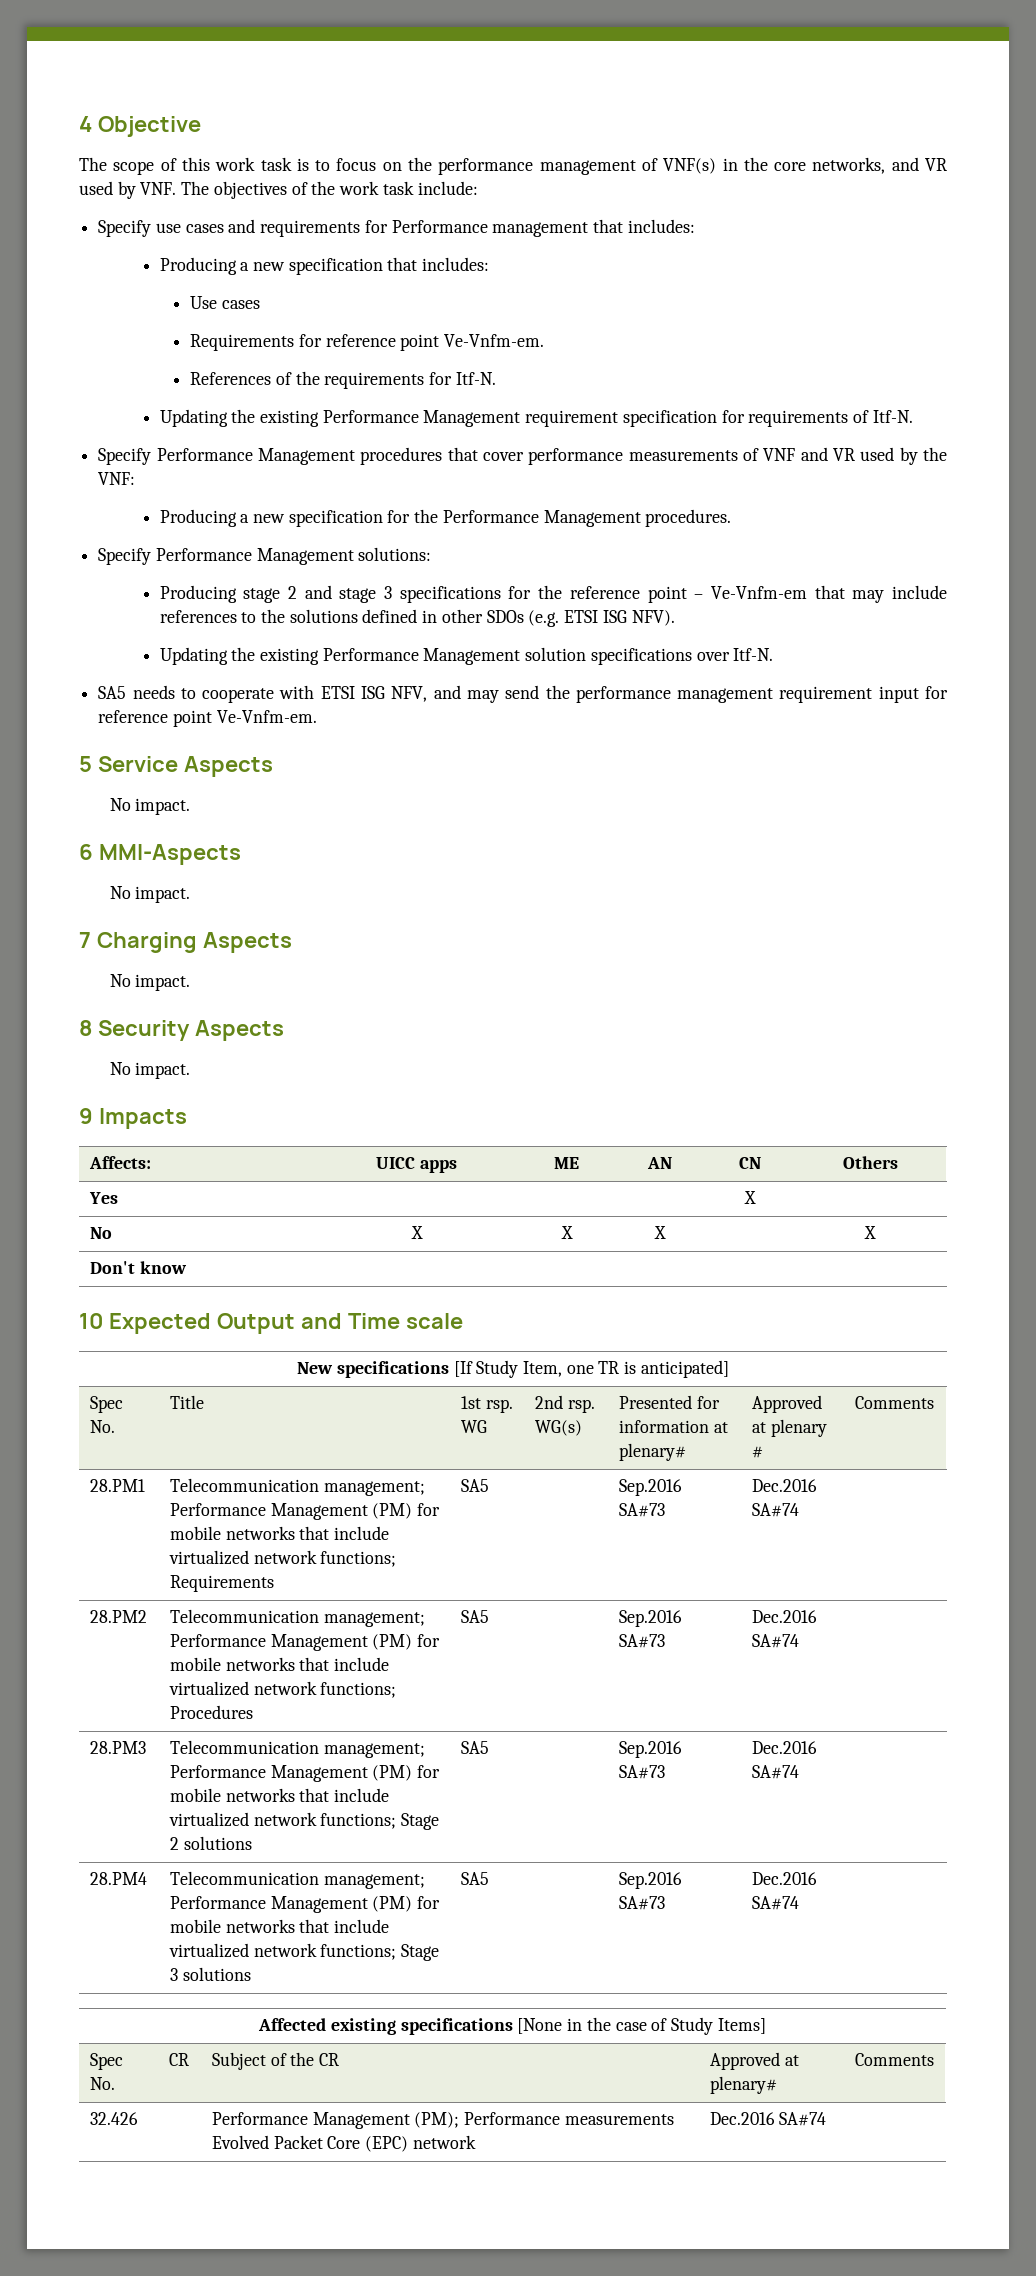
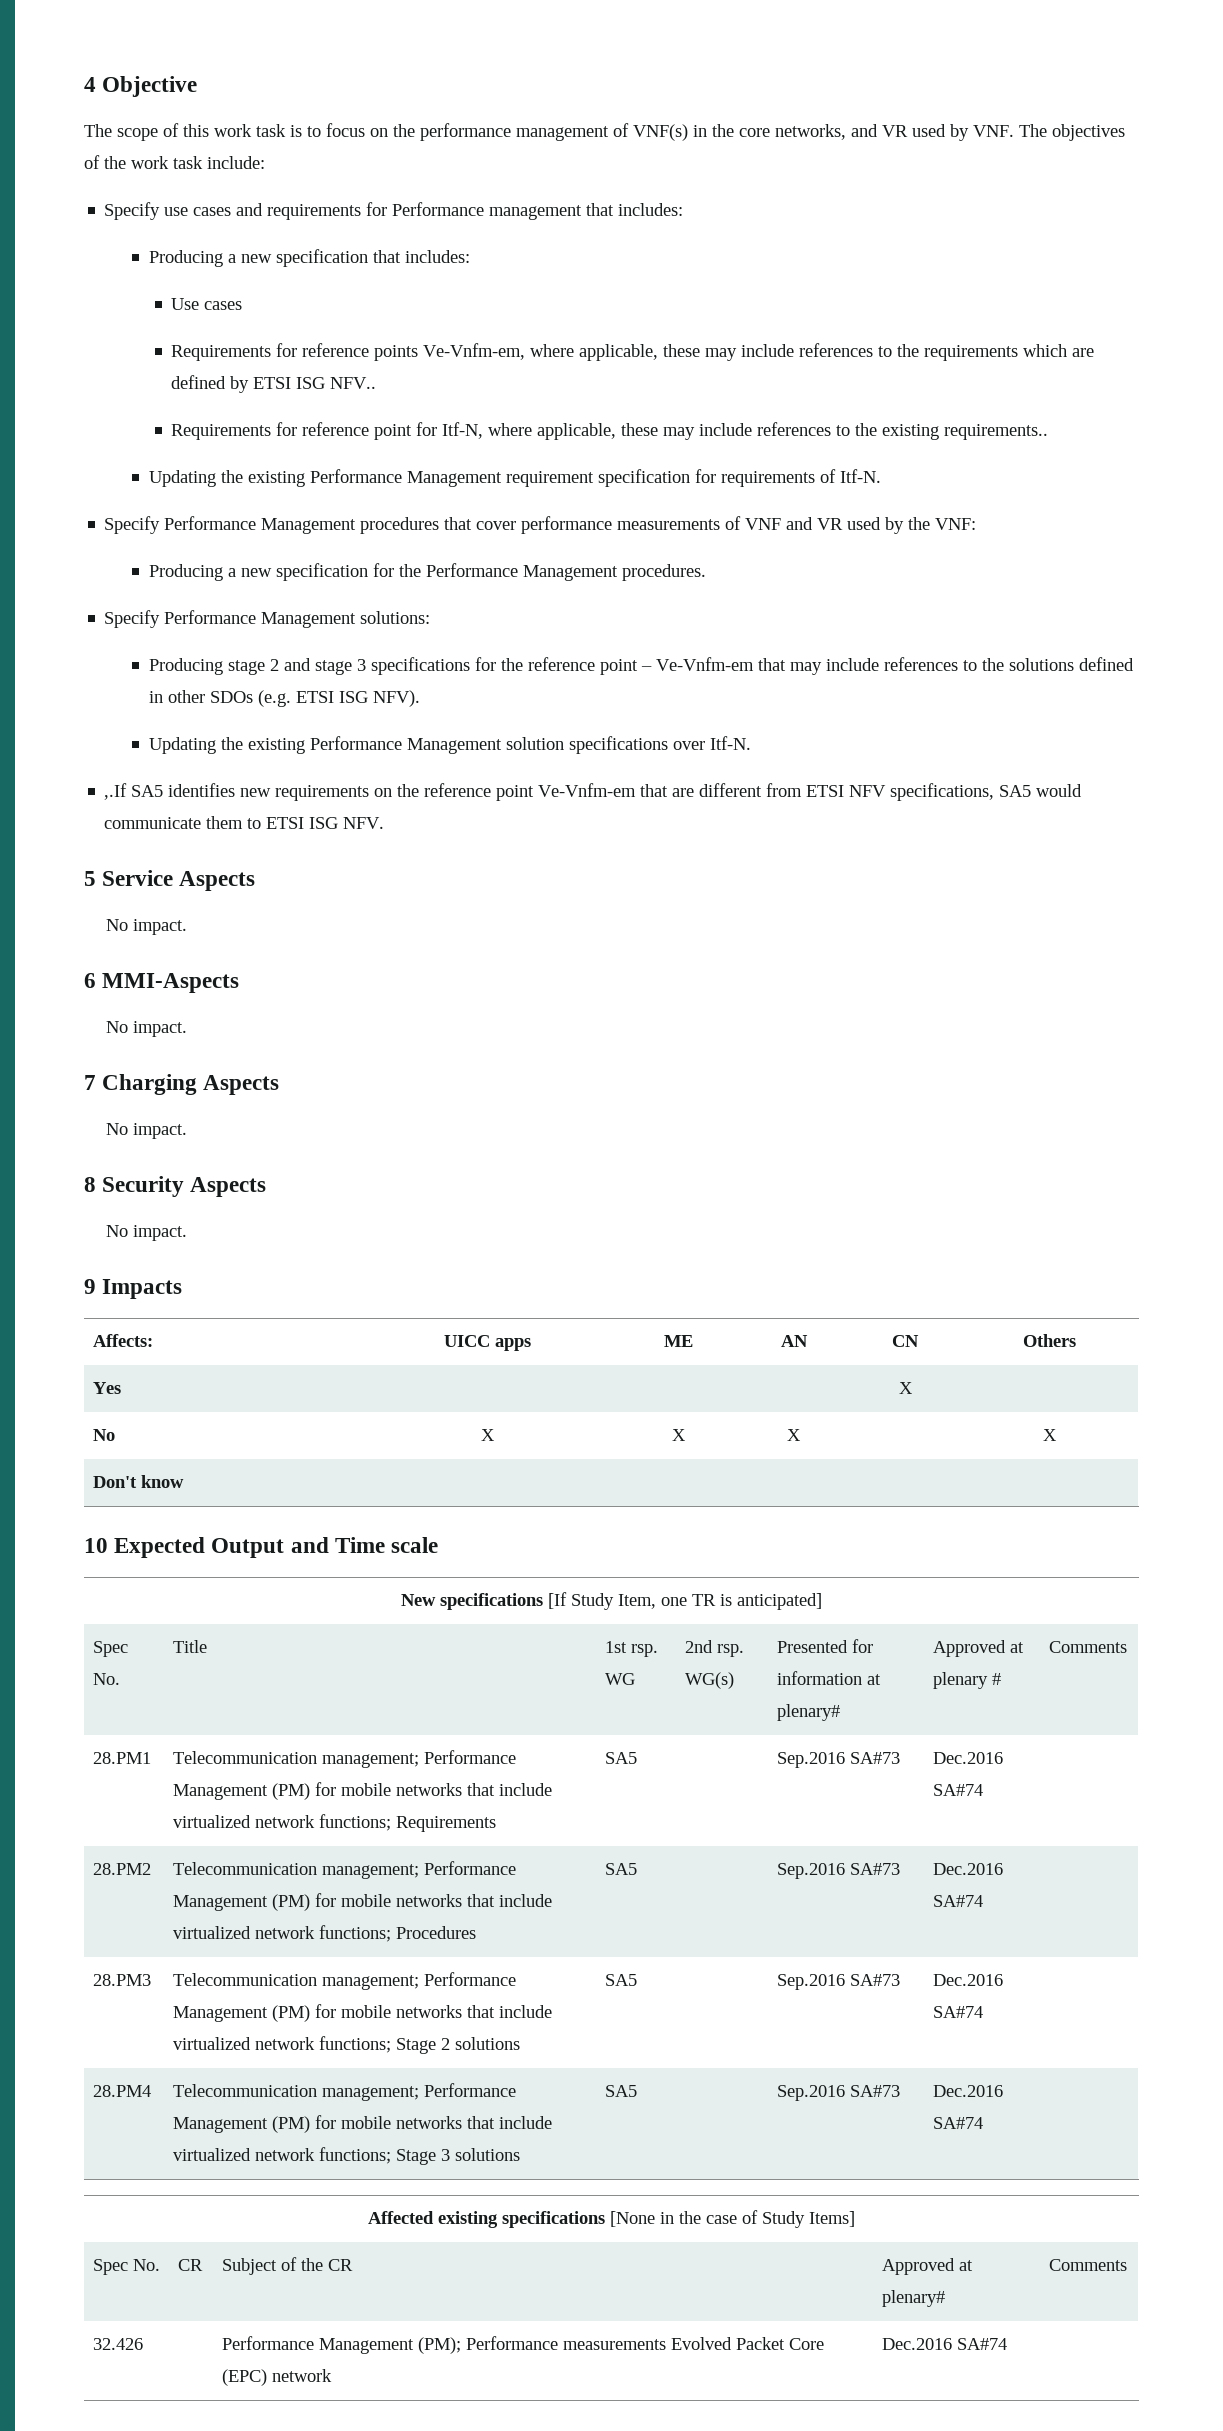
- Requirements for reference point Ve-Vnfm-em.
- References of the requirements for Itf-N.
+ Requirements for reference points Ve-Vnfm-em, where applicable, these may include references to the requirements which are defined by ETSI ISG NFV..
+ Requirements for reference point for Itf-N, where applicable, these may include references to the existing requirements..
- SA5 needs to cooperate with ETSI ISG NFV, and may send the performance management requirement input for reference point Ve-Vnfm-em.
+ ,.If SA5 identifies new requirements on the reference point Ve-Vnfm-em that are different from ETSI NFV specifications, SA5 would communicate them to ETSI ISG NFV.

